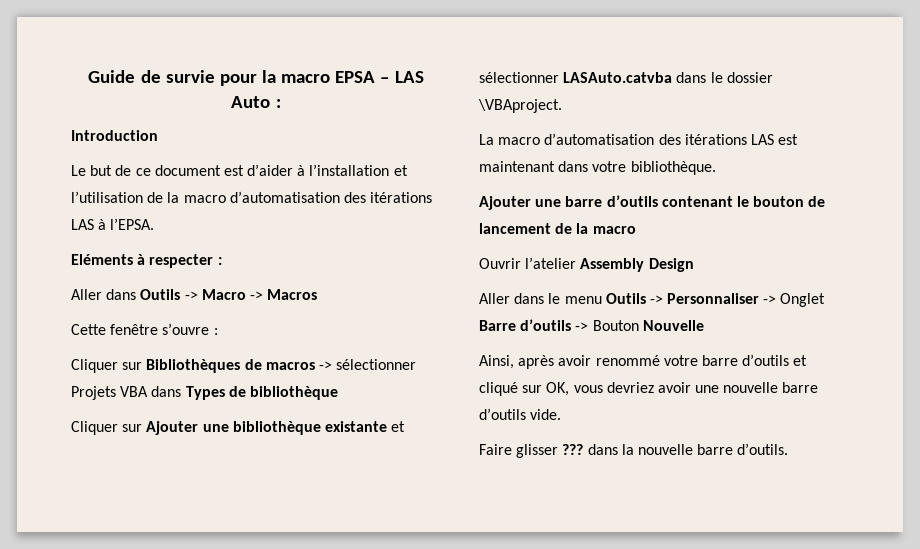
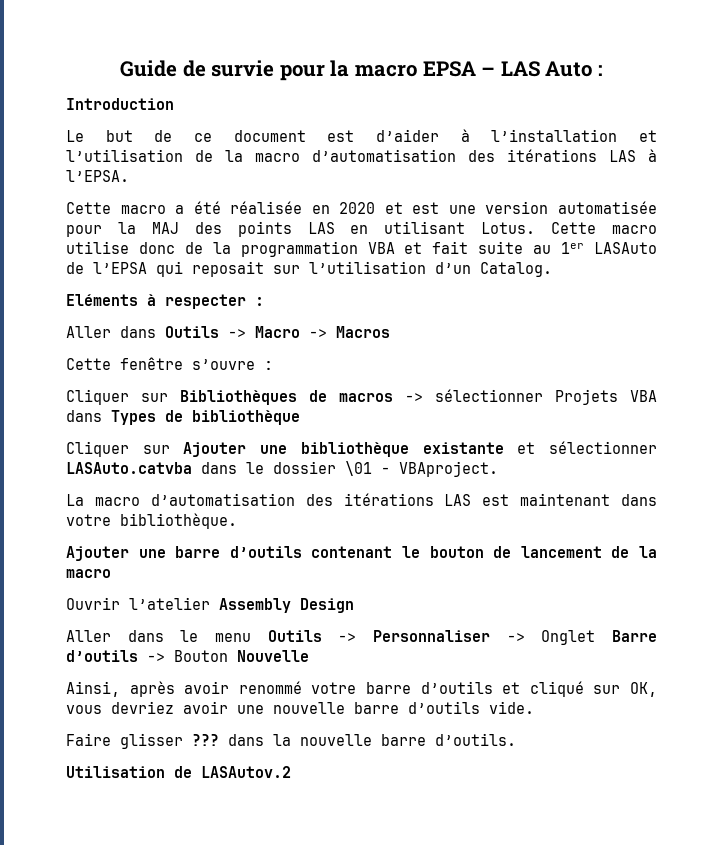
+ Cette macro a été réalisée en 2020 et est une version automatisée pour la MAJ des points LAS en utilisant Lotus. Cette macro utilise donc de la programmation VBA et fait suite au 1er LASAuto de l’EPSA qui reposait sur l’utilisation d’un Catalog.
- Cliquer sur Ajouter une bibliothèque existante et sélectionner LASAuto.catvba dans le dossier \VBAproject.
+ Cliquer sur Ajouter une bibliothèque existante et sélectionner LASAuto.catvba dans le dossier \01 - VBAproject.
+ Utilisation de LASAutov.2

